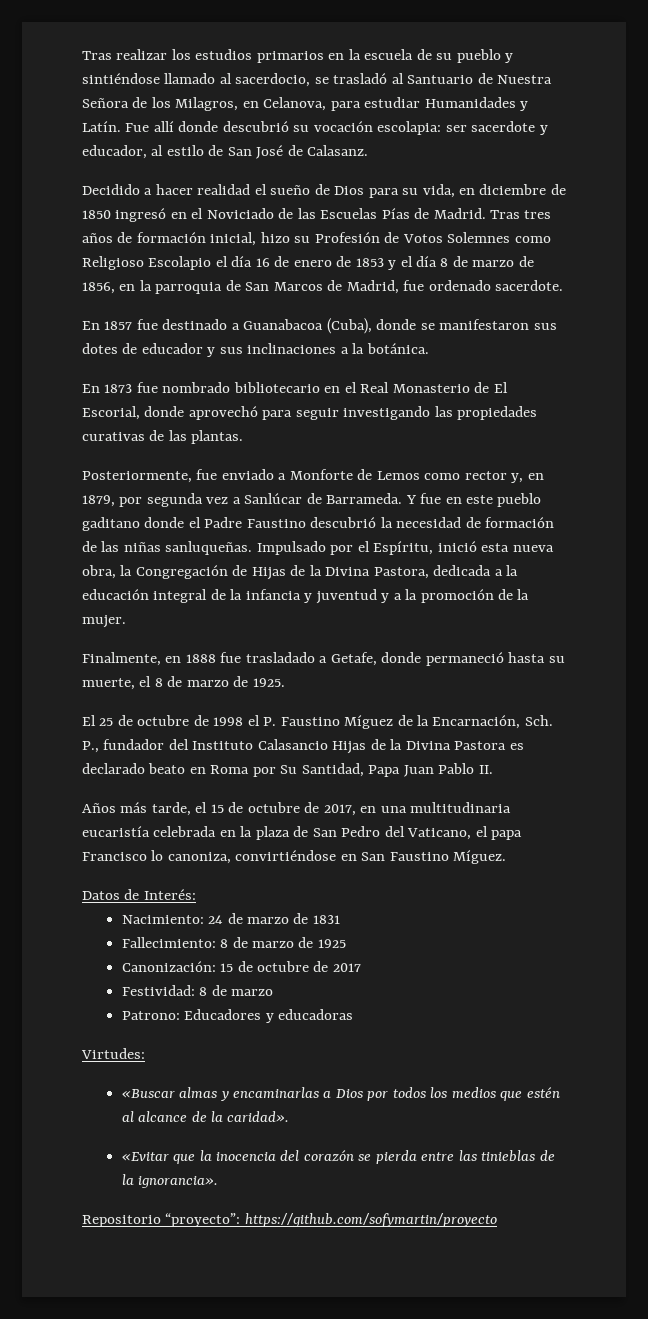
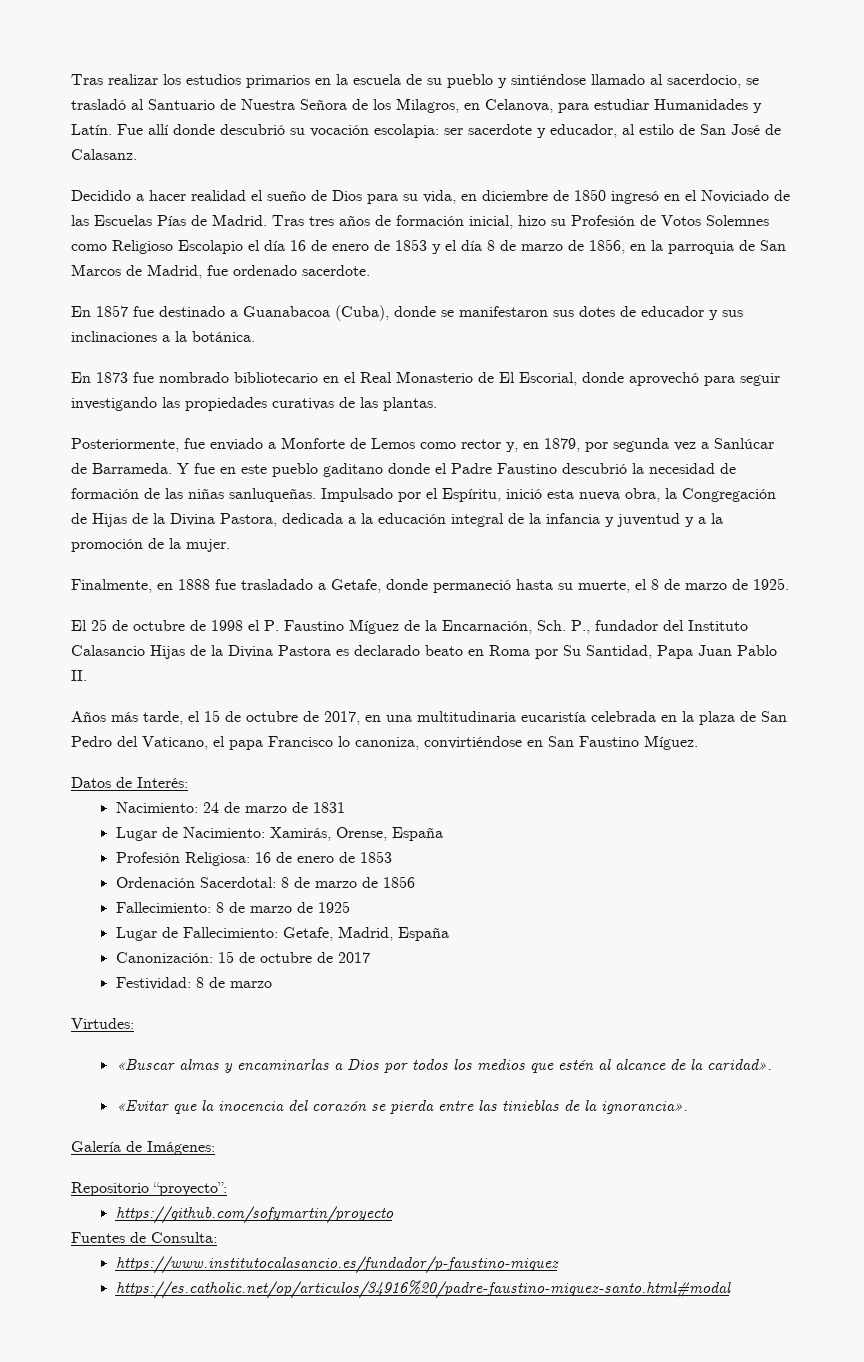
+ Lugar de Nacimiento: Xamirás, Orense, España
+ Profesión Religiosa: 16 de enero de 1853
+ Ordenación Sacerdotal: 8 de marzo de 1856
+ Lugar de Fallecimiento: Getafe, Madrid, España
- Patrono: Educadores y educadoras
+ Galería de Imágenes:
- Repositorio “proyecto”: https://github.com/sofymartin/proyecto
+ Repositorio “proyecto”:
+ https://github.com/sofymartin/proyecto
+ Fuentes de Consulta:
+ https://www.institutocalasancio.es/fundador/p-faustino-miguez
+ https://es.catholic.net/op/articulos/34916%20/padre-faustino-miguez-santo.html#modal

